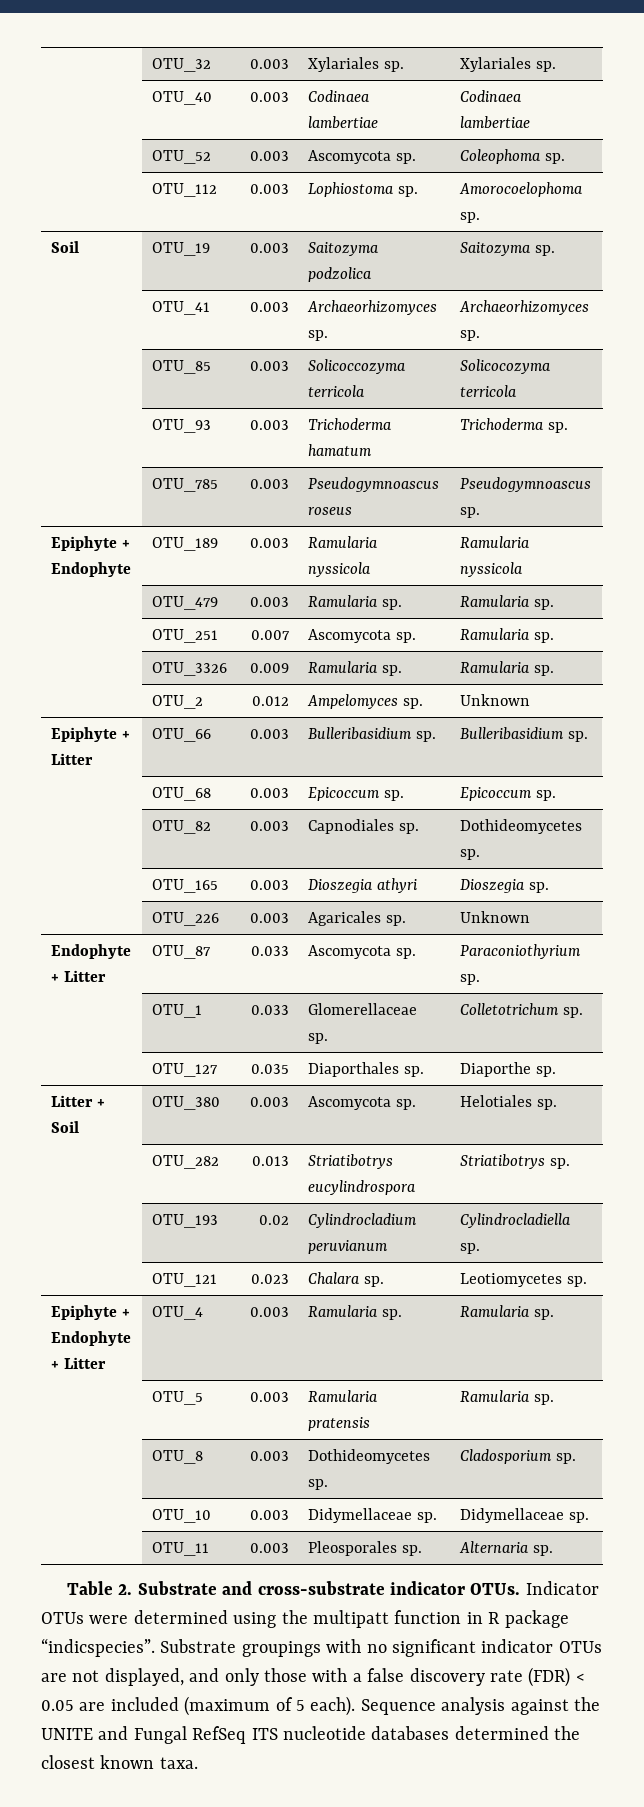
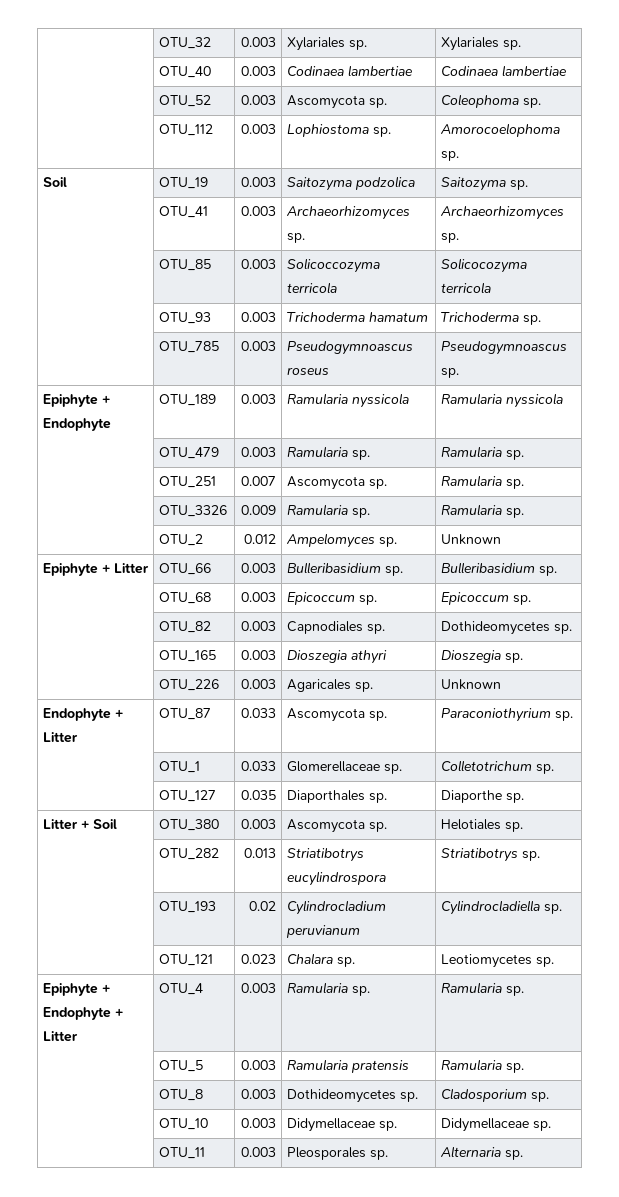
- Table 2. Substrate and cross-substrate indicator OTUs. Indicator OTUs were determined using the multipatt function in R package “indicspecies”. Substrate groupings with no significant indicator OTUs are not displayed, and only those with a false discovery rate (FDR) < 0.05 are included (maximum of 5 each). Sequence analysis against the UNITE and Fungal RefSeq ITS nucleotide databases determined the closest known taxa.

